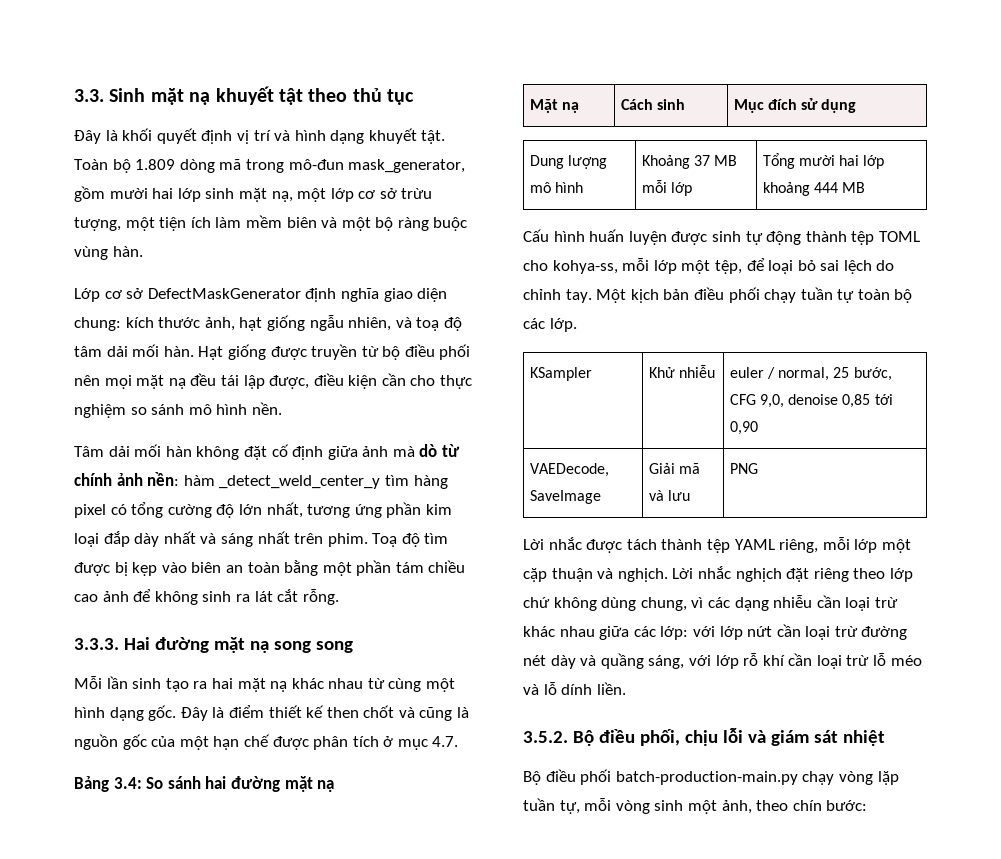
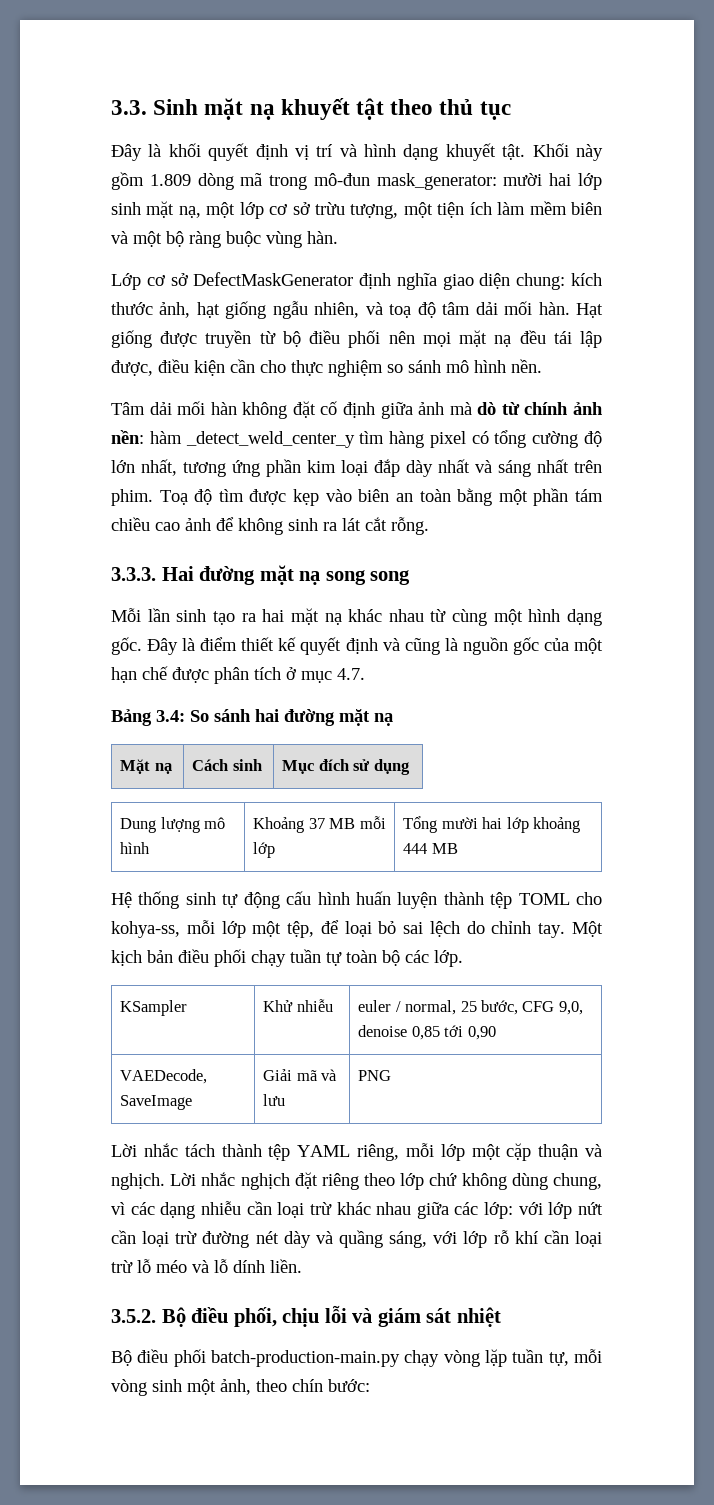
- Toàn bộ 1.809 dòng mã trong mô-đun mask_generator, gồm mười hai lớp sinh mặt nạ, một lớp cơ sở trừu tượng, một tiện ích làm mềm biên và một bộ ràng buộc vùng hàn.
+ Khối này gồm 1.809 dòng mã trong mô-đun mask_generator: mười hai lớp sinh mặt nạ, một lớp cơ sở trừu tượng, một tiện ích làm mềm biên và một bộ ràng buộc vùng hàn.
- Toạ độ tìm được bị kẹp vào biên an toàn bằng một phần tám chiều cao ảnh để không sinh ra lát cắt rỗng.
+ Toạ độ tìm được kẹp vào biên an toàn bằng một phần tám chiều cao ảnh để không sinh ra lát cắt rỗng.
- Đây là điểm thiết kế then chốt và cũng là nguồn gốc của một hạn chế được phân tích ở mục 4.7.
+ Đây là điểm thiết kế quyết định và cũng là nguồn gốc của một hạn chế được phân tích ở mục 4.7.
- Cấu hình huấn luyện được sinh tự động thành tệp TOML cho kohya-ss, mỗi lớp một tệp, để loại bỏ sai lệch do chỉnh tay.
+ Hệ thống sinh tự động cấu hình huấn luyện thành tệp TOML cho kohya-ss, mỗi lớp một tệp, để loại bỏ sai lệch do chỉnh tay.
- Lời nhắc được tách thành tệp YAML riêng, mỗi lớp một cặp thuận và nghịch.
+ Lời nhắc tách thành tệp YAML riêng, mỗi lớp một cặp thuận và nghịch.

